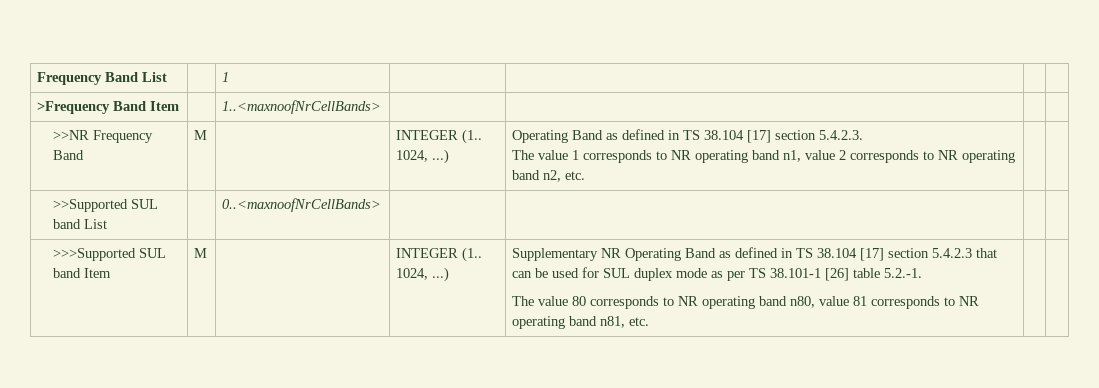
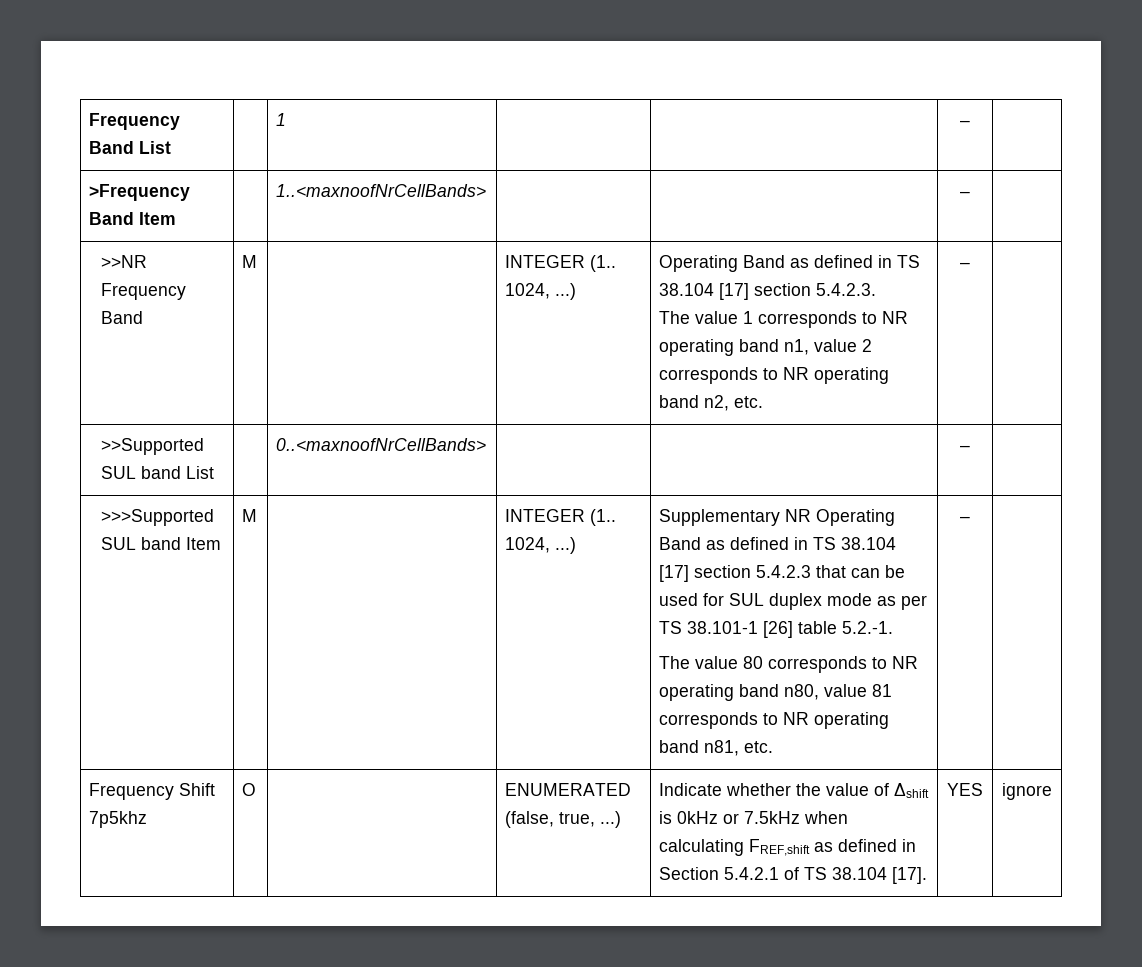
- Frequency Band List | | 1 | | | |
+ Frequency Band List | | 1 | | | – |
- >Frequency Band Item | | 1..<maxnoofNrCellBands> | | | |
+ >Frequency Band Item | | 1..<maxnoofNrCellBands> | | | – |
  >>NR Frequency Band | M | | INTEGER (1.. 1024, ...) | Operating Band as defined in TS 38.104 [17] section 5.4.2.3.
- The value 1 corresponds to NR operating band n1, value 2 corresponds to NR operating band n2, etc. | |
+ The value 1 corresponds to NR operating band n1, value 2 corresponds to NR operating band n2, etc. | – |
- >>Supported SUL band List | | 0..<maxnoofNrCellBands> | | | |
+ >>Supported SUL band List | | 0..<maxnoofNrCellBands> | | | – |
- The value 80 corresponds to NR operating band n80, value 81 corresponds to NR operating band n81, etc.
+ The value 80 corresponds to NR operating band n80, value 81 corresponds to NR operating band n81, etc. | – |
+ Frequency Shift 7p5khz | O | | ENUMERATED (false, true, ...) | Indicate whether the value of Δshift is 0kHz or 7.5kHz when calculating FREF,shift as defined in Section 5.4.2.1 of TS 38.104 [17]. | YES | ignore

